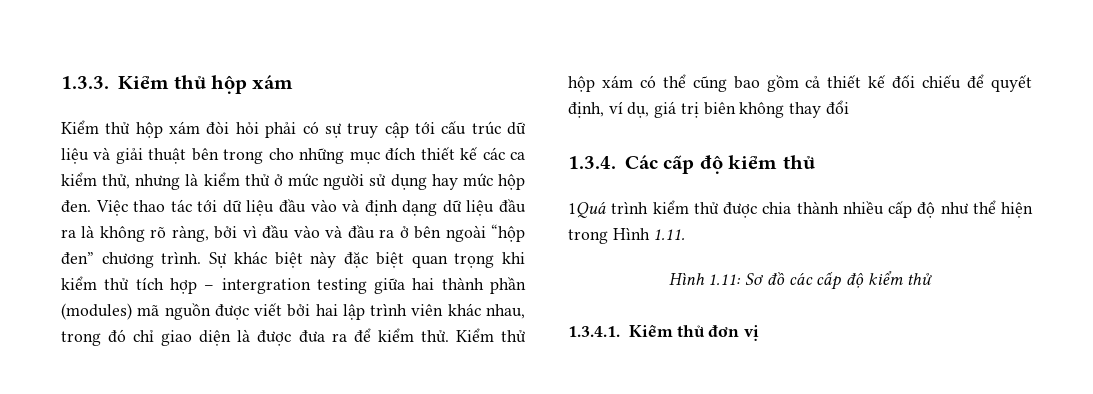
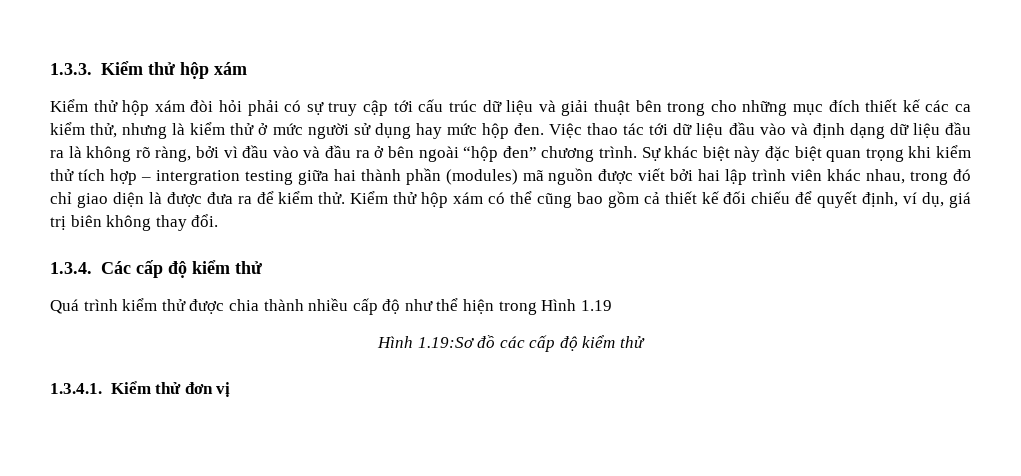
- Kiểm thử hộp xám có thể cũng bao gồm cả thiết kế đối chiếu để quyết định, ví dụ, giá trị biên không thay đổi
+ Kiểm thử hộp xám có thể cũng bao gồm cả thiết kế đối chiếu để quyết định, ví dụ, giá trị biên không thay đổi.
- 1Quá trình kiểm thử được chia thành nhiều cấp độ như thể hiện trong Hình 1.11.
- Hình 1.11: Sơ đồ các cấp độ kiểm thử
+ Quá trình kiểm thử được chia thành nhiều cấp độ như thể hiện trong Hình 1.19
+ Hình 1.19:Sơ đồ các cấp độ kiểm thử

